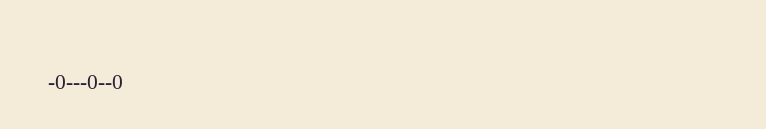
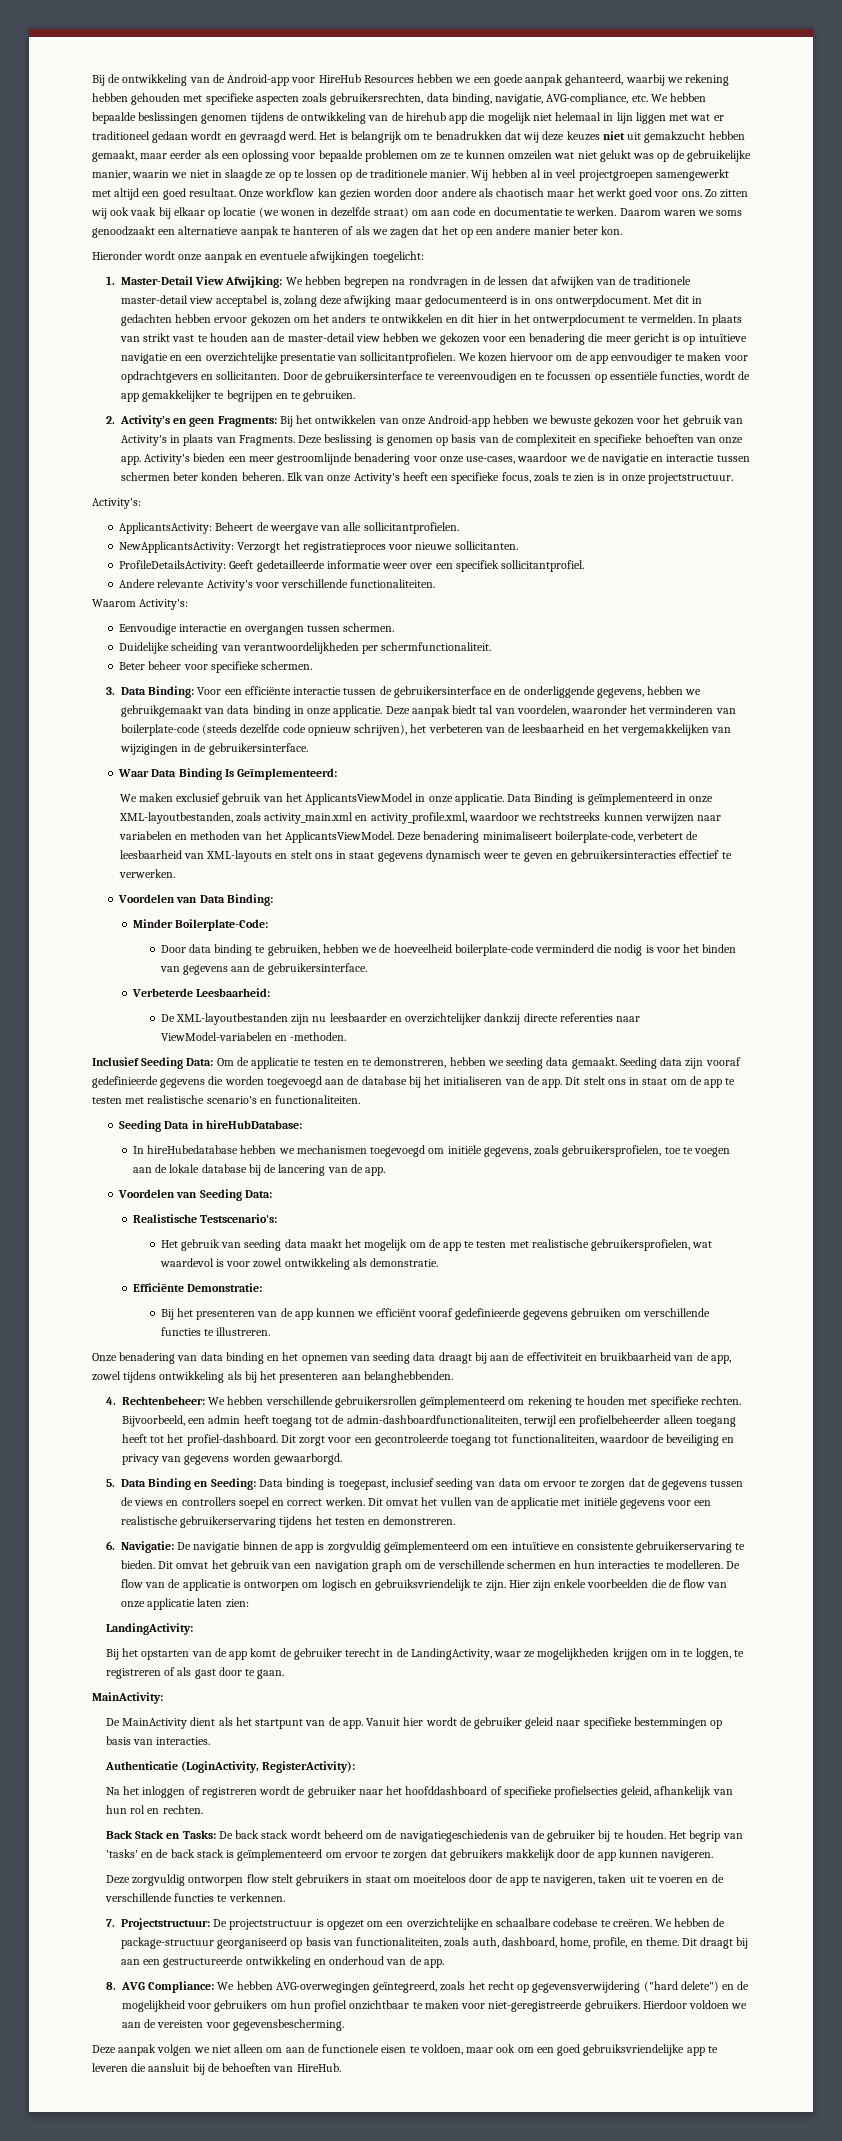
- -0---0--0
+ Bij de ontwikkeling van de Android-app voor HireHub Resources hebben we een goede aanpak gehanteerd, waarbij we rekening hebben gehouden met specifieke aspecten zoals gebruikersrechten, data binding, navigatie, AVG-compliance, etc. We hebben bepaalde beslissingen genomen tijdens de ontwikkeling van de hirehub app die mogelijk niet helemaal in lijn liggen met wat er traditioneel gedaan wordt en gevraagd werd. Het is belangrijk om te benadrukken dat wij deze keuzes niet uit gemakzucht hebben gemaakt, maar eerder als een oplossing voor bepaalde problemen om ze te kunnen omzeilen wat niet gelukt was op de gebruikelijke manier, waarin we niet in slaagde ze op te lossen op de traditionele manier. Wij hebben al in veel projectgroepen samengewerkt met altijd een goed resultaat. Onze workflow kan gezien worden door andere als chaotisch maar het werkt goed voor ons. Zo zitten wij ook vaak bij elkaar op locatie (we wonen in dezelfde straat) om aan code en documentatie te werken. Daarom waren we soms genoodzaakt een alternatieve aanpak te hanteren of als we zagen dat het op een andere manier beter kon.
+ Hieronder wordt onze aanpak en eventuele afwijkingen toegelicht:
+ 1. Master-Detail View Afwijking: We hebben begrepen na rondvragen in de lessen dat afwijken van de traditionele master-detail view acceptabel is, zolang deze afwijking maar gedocumenteerd is in ons ontwerpdocument. Met dit in gedachten hebben ervoor gekozen om het anders te ontwikkelen en dit hier in het ontwerpdocument te vermelden. In plaats van strikt vast te houden aan de master-detail view hebben we gekozen voor een benadering die meer gericht is op intuïtieve navigatie en een overzichtelijke presentatie van sollicitantprofielen. We kozen hiervoor om de app eenvoudiger te maken voor opdrachtgevers en sollicitanten. Door de gebruikersinterface te vereenvoudigen en te focussen op essentiële functies, wordt de app gemakkelijker te begrijpen en te gebruiken.
+ 2. Activity’s en geen Fragments: Bij het ontwikkelen van onze Android-app hebben we bewuste gekozen voor het gebruik van Activity's in plaats van Fragments. Deze beslissing is genomen op basis van de complexiteit en specifieke behoeften van onze app. Activity's bieden een meer gestroomlijnde benadering voor onze use-cases, waardoor we de navigatie en interactie tussen schermen beter konden beheren. Elk van onze Activity's heeft een specifieke focus, zoals te zien is in onze projectstructuur.
+ Activity's:
+ ApplicantsActivity: Beheert de weergave van alle sollicitantprofielen.
+ NewApplicantsActivity: Verzorgt het registratieproces voor nieuwe sollicitanten.
+ ProfileDetailsActivity: Geeft gedetailleerde informatie weer over een specifiek sollicitantprofiel.
+ Andere relevante Activity's voor verschillende functionaliteiten.
+ Waarom Activity's:
+ Eenvoudige interactie en overgangen tussen schermen.
+ Duidelijke scheiding van verantwoordelijkheden per schermfunctionaliteit.
+ Beter beheer voor specifieke schermen.
+ 3. Data Binding: Voor een efficiënte interactie tussen de gebruikersinterface en de onderliggende gegevens, hebben we gebruikgemaakt van data binding in onze applicatie. Deze aanpak biedt tal van voordelen, waaronder het verminderen van boilerplate-code (steeds dezelfde code opnieuw schrijven), het verbeteren van de leesbaarheid en het vergemakkelijken van wijzigingen in de gebruikersinterface.
+ Waar Data Binding Is Geïmplementeerd:
+ We maken exclusief gebruik van het ApplicantsViewModel in onze applicatie. Data Binding is geïmplementeerd in onze XML-layoutbestanden, zoals activity_main.xml en activity_profile.xml, waardoor we rechtstreeks kunnen verwijzen naar variabelen en methoden van het ApplicantsViewModel. Deze benadering minimaliseert boilerplate-code, verbetert de leesbaarheid van XML-layouts en stelt ons in staat gegevens dynamisch weer te geven en gebruikersinteracties effectief te verwerken.
+ Voordelen van Data Binding:
+ Minder Boilerplate-Code:
+ Door data binding te gebruiken, hebben we de hoeveelheid boilerplate-code verminderd die nodig is voor het binden van gegevens aan de gebruikersinterface.
+ Verbeterde Leesbaarheid:
+ De XML-layoutbestanden zijn nu leesbaarder en overzichtelijker dankzij directe referenties naar ViewModel-variabelen en -methoden.
+ Inclusief Seeding Data: Om de applicatie te testen en te demonstreren, hebben we seeding data gemaakt. Seeding data zijn vooraf gedefinieerde gegevens die worden toegevoegd aan de database bij het initialiseren van de app. Dit stelt ons in staat om de app te testen met realistische scenario's en functionaliteiten.
+ Seeding Data in hireHubDatabase:
+ In hireHubedatabase hebben we mechanismen toegevoegd om initiële gegevens, zoals gebruikersprofielen, toe te voegen aan de lokale database bij de lancering van de app.
+ Voordelen van Seeding Data:
+ Realistische Testscenario's:
+ Het gebruik van seeding data maakt het mogelijk om de app te testen met realistische gebruikersprofielen, wat waardevol is voor zowel ontwikkeling als demonstratie.
+ Efficiënte Demonstratie:
+ Bij het presenteren van de app kunnen we efficiënt vooraf gedefinieerde gegevens gebruiken om verschillende functies te illustreren.
+ Onze benadering van data binding en het opnemen van seeding data draagt bij aan de effectiviteit en bruikbaarheid van de app, zowel tijdens ontwikkeling als bij het presenteren aan belanghebbenden.
+ 4. Rechtenbeheer: We hebben verschillende gebruikersrollen geïmplementeerd om rekening te houden met specifieke rechten. Bijvoorbeeld, een admin heeft toegang tot de admin-dashboardfunctionaliteiten, terwijl een profielbeheerder alleen toegang heeft tot het profiel-dashboard. Dit zorgt voor een gecontroleerde toegang tot functionaliteiten, waardoor de beveiliging en privacy van gegevens worden gewaarborgd.
+ 5. Data Binding en Seeding: Data binding is toegepast, inclusief seeding van data om ervoor te zorgen dat de gegevens tussen de views en controllers soepel en correct werken. Dit omvat het vullen van de applicatie met initiële gegevens voor een realistische gebruikerservaring tijdens het testen en demonstreren.
+ 6. Navigatie: De navigatie binnen de app is zorgvuldig geïmplementeerd om een intuïtieve en consistente gebruikerservaring te bieden. Dit omvat het gebruik van een navigation graph om de verschillende schermen en hun interacties te modelleren. De flow van de applicatie is ontworpen om logisch en gebruiksvriendelijk te zijn. Hier zijn enkele voorbeelden die de flow van onze applicatie laten zien:
+ LandingActivity:
+ Bij het opstarten van de app komt de gebruiker terecht in de LandingActivity, waar ze mogelijkheden krijgen om in te loggen, te registreren of als gast door te gaan.
+ MainActivity:
+ De MainActivity dient als het startpunt van de app. Vanuit hier wordt de gebruiker geleid naar specifieke bestemmingen op basis van interacties.
+ Authenticatie (LoginActivity, RegisterActivity):
+ Na het inloggen of registreren wordt de gebruiker naar het hoofddashboard of specifieke profielsecties geleid, afhankelijk van hun rol en rechten.
+ Back Stack en Tasks: De back stack wordt beheerd om de navigatiegeschiedenis van de gebruiker bij te houden. Het begrip van 'tasks' en de back stack is geïmplementeerd om ervoor te zorgen dat gebruikers makkelijk door de app kunnen navigeren.
+ Deze zorgvuldig ontworpen flow stelt gebruikers in staat om moeiteloos door de app te navigeren, taken uit te voeren en de verschillende functies te verkennen.
+ 7. Projectstructuur: De projectstructuur is opgezet om een overzichtelijke en schaalbare codebase te creëren. We hebben de package-structuur georganiseerd op basis van functionaliteiten, zoals auth, dashboard, home, profile, en theme. Dit draagt bij aan een gestructureerde ontwikkeling en onderhoud van de app.
+ 8. AVG Compliance: We hebben AVG-overwegingen geïntegreerd, zoals het recht op gegevensverwijdering ("hard delete") en de mogelijkheid voor gebruikers om hun profiel onzichtbaar te maken voor niet-geregistreerde gebruikers. Hierdoor voldoen we aan de vereisten voor gegevensbescherming.
+ Deze aanpak volgen we niet alleen om aan de functionele eisen te voldoen, maar ook om een goed gebruiksvriendelijke app te leveren die aansluit bij de behoeften van HireHub.

